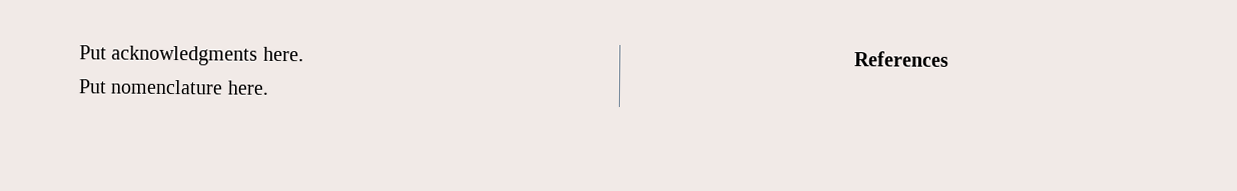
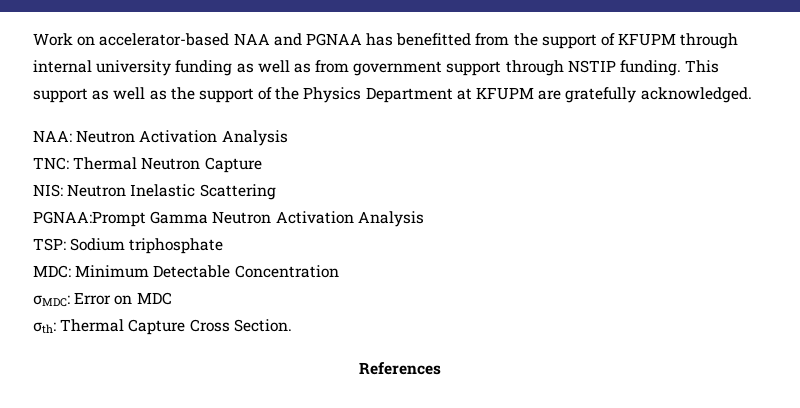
- Put acknowledgments here.
- Put nomenclature here.
+ Work on accelerator-based NAA and PGNAA has benefitted from the support of KFUPM through internal university funding as well as from government support through NSTIP funding. This support as well as the support of the Physics Department at KFUPM are gratefully acknowledged.
+ NAA: Neutron Activation Analysis
+ TNC: Thermal Neutron Capture
+ NIS: Neutron Inelastic Scattering
+ PGNAA:Prompt Gamma Neutron Activation Analysis
+ TSP: Sodium triphosphate
+ MDC: Minimum Detectable Concentration
+ σMDC: Error on MDC
+ σth: Thermal Capture Cross Section.

